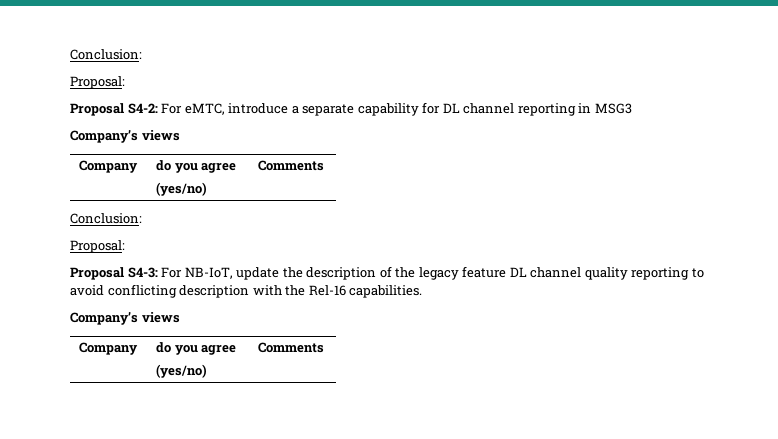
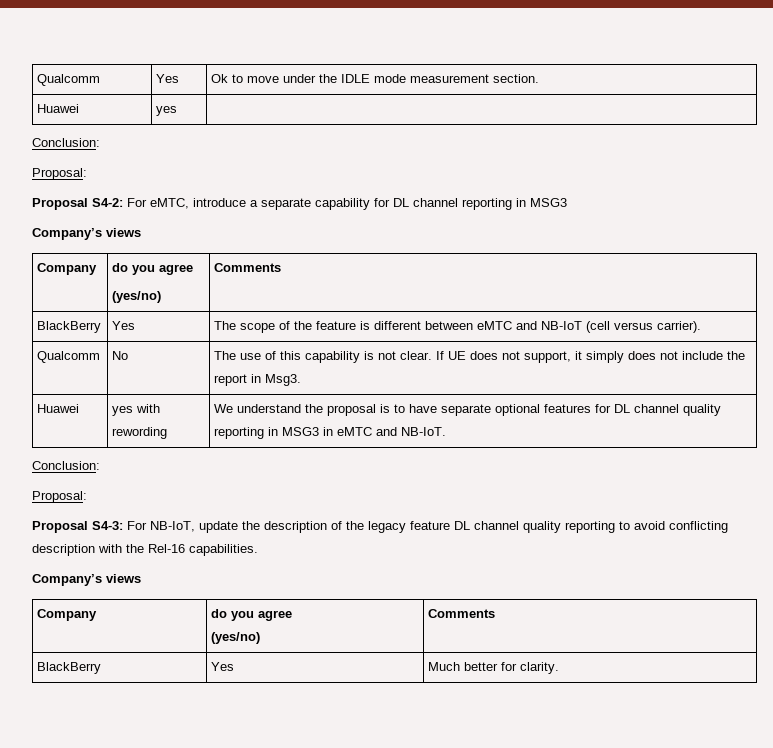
+ Qualcomm | Yes | Ok to move under the IDLE mode measurement section.
+ Huawei | yes |
+ BlackBerry | Yes | The scope of the feature is different between eMTC and NB-IoT (cell versus carrier).
+ Qualcomm | No | The use of this capability is not clear. If UE does not support, it simply does not include the report in Msg3.
+ Huawei | yes with rewording | We understand the proposal is to have separate optional features for DL channel quality reporting in MSG3 in eMTC and NB-IoT.
+ BlackBerry | Yes | Much better for clarity.

